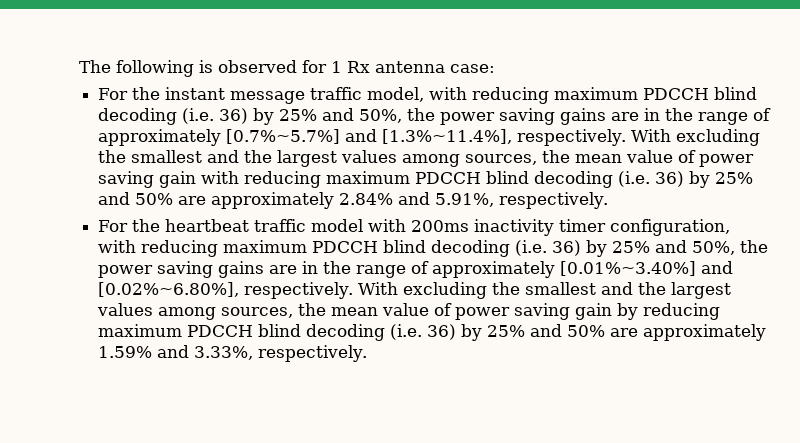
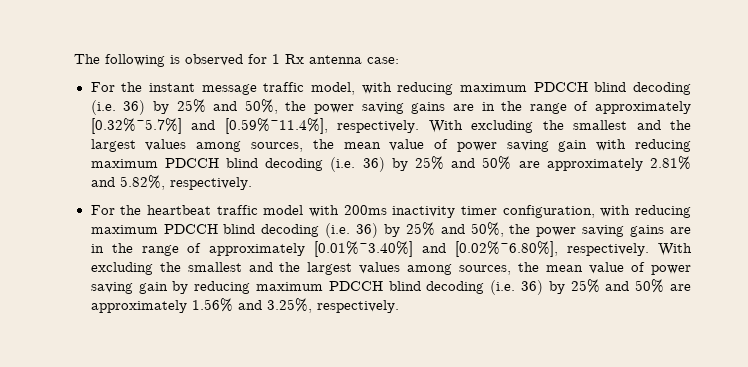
- For the instant message traffic model, with reducing maximum PDCCH blind decoding (i.e. 36) by 25% and 50%, the power saving gains are in the range of approximately [0.7%~5.7%] and [1.3%~11.4%], respectively.
+ For the instant message traffic model, with reducing maximum PDCCH blind decoding (i.e. 36) by 25% and 50%, the power saving gains are in the range of approximately [0.32%~5.7%] and [0.59%~11.4%], respectively.
- With excluding the smallest and the largest values among sources, the mean value of power saving gain with reducing maximum PDCCH blind decoding (i.e. 36) by 25% and 50% are approximately 2.84% and 5.91%, respectively.
+ With excluding the smallest and the largest values among sources, the mean value of power saving gain with reducing maximum PDCCH blind decoding (i.e. 36) by 25% and 50% are approximately 2.81% and 5.82%, respectively.
- With excluding the smallest and the largest values among sources, the mean value of power saving gain by reducing maximum PDCCH blind decoding (i.e. 36) by 25% and 50% are approximately 1.59% and 3.33%, respectively.
+ With excluding the smallest and the largest values among sources, the mean value of power saving gain by reducing maximum PDCCH blind decoding (i.e. 36) by 25% and 50% are approximately 1.56% and 3.25%, respectively.

